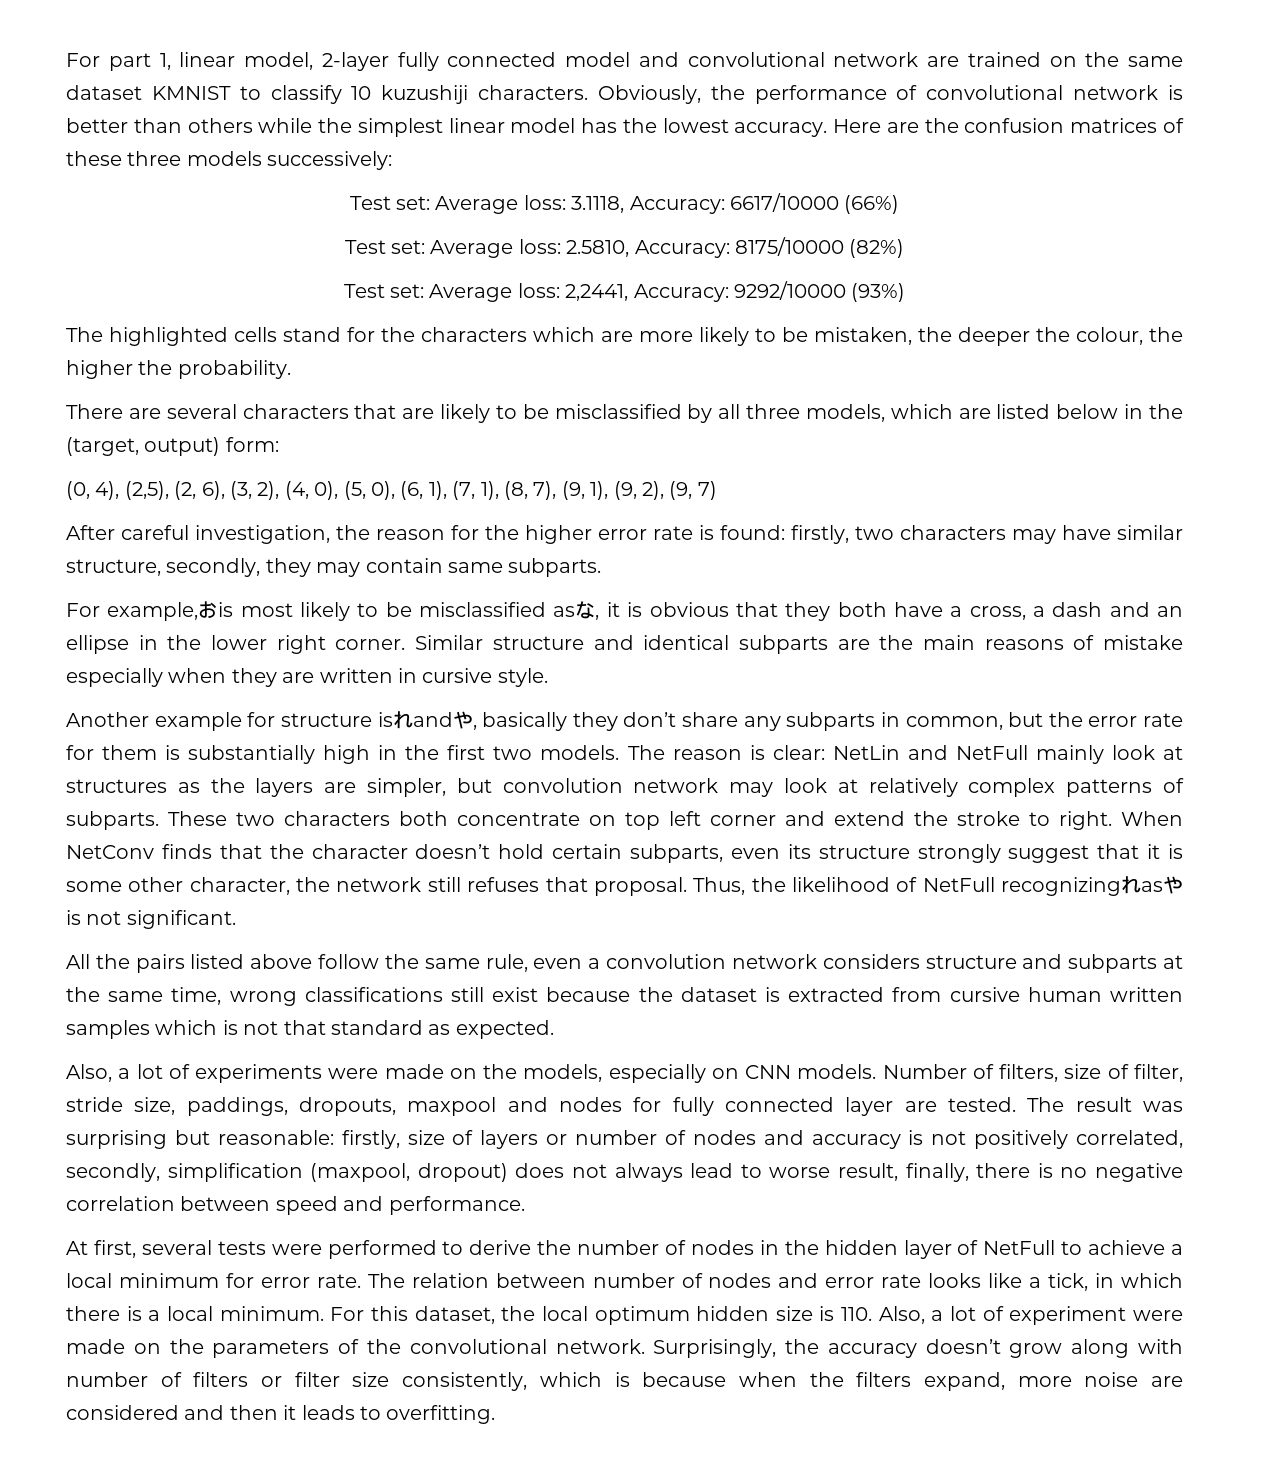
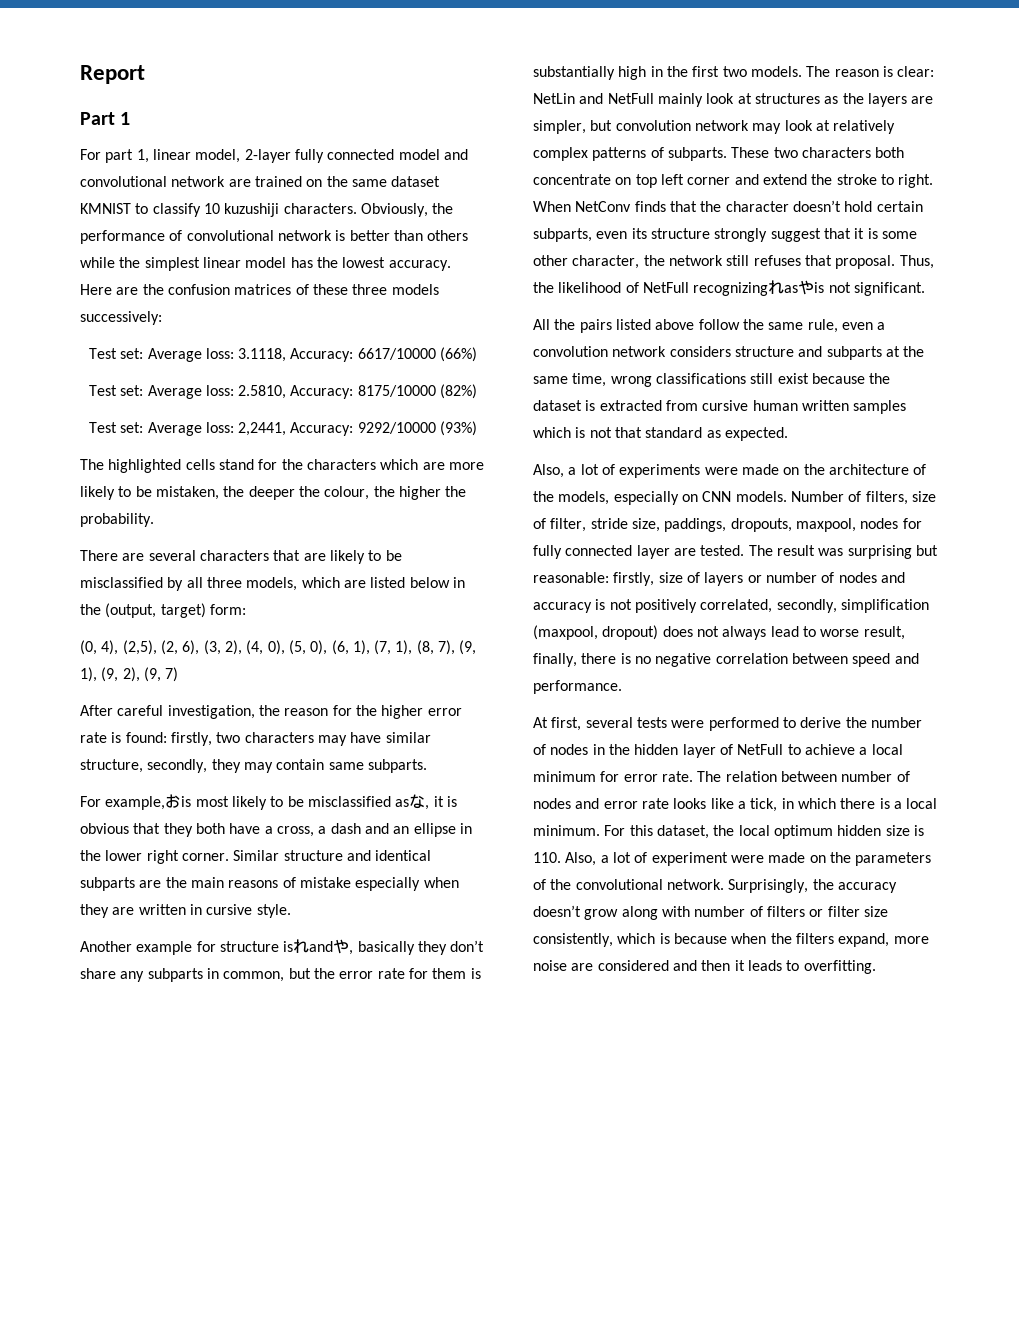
+ Report
+ Part 1
- There are several characters that are likely to be misclassified by all three models, which are listed below in the (target, output) form:
+ There are several characters that are likely to be misclassified by all three models, which are listed below in the (output, target) form:
- Also, a lot of experiments were made on the models, especially on CNN models.
+ Also, a lot of experiments were made on the architecture of the models, especially on CNN models.
- Number of filters, size of filter, stride size, paddings, dropouts, maxpool and nodes for fully connected layer are tested.
+ Number of filters, size of filter, stride size, paddings, dropouts, maxpool, nodes for fully connected layer are tested.

